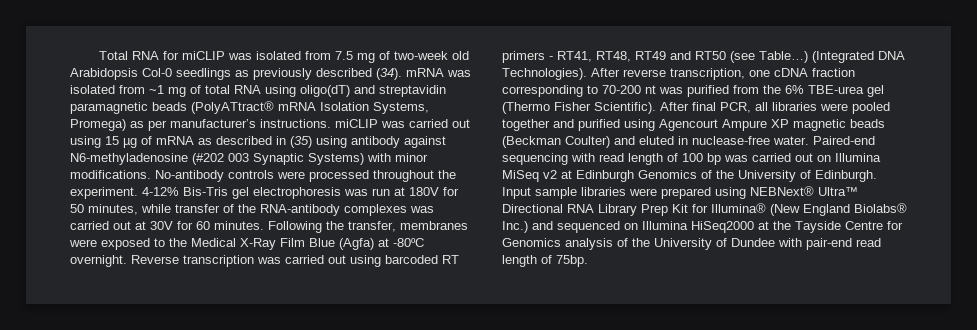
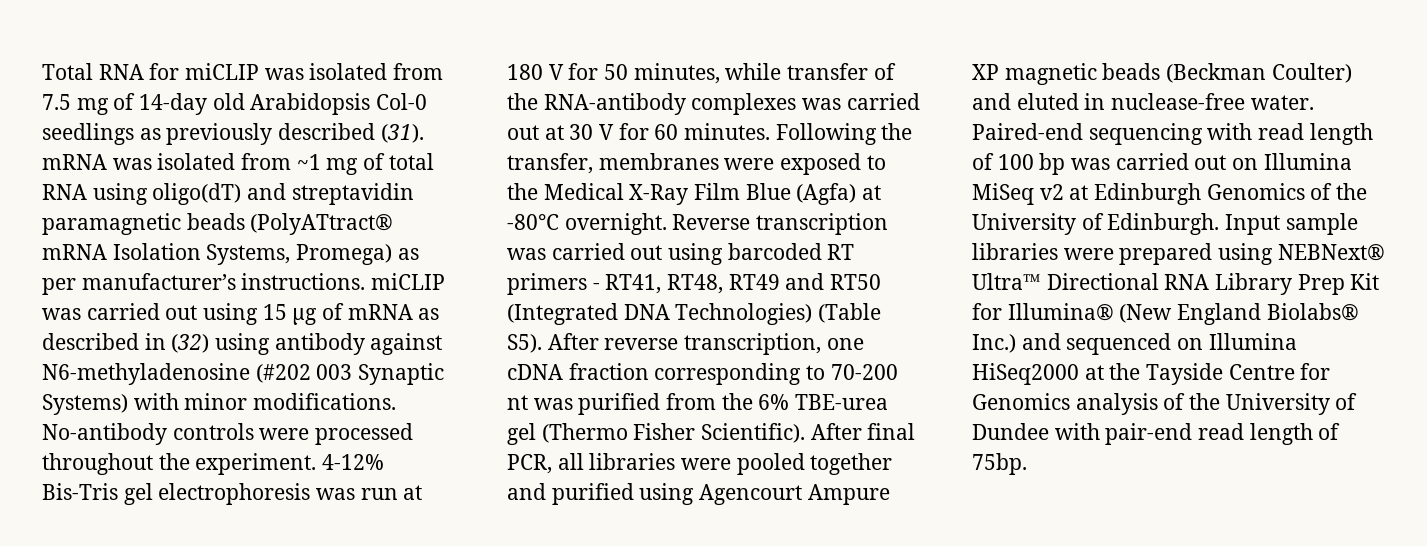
- Total RNA for miCLIP was isolated from 7.5 mg of two-week old Arabidopsis Col-0 seedlings as previously described (34). mRNA was isolated from ~1 mg of total RNA using oligo(dT) and streptavidin paramagnetic beads (PolyATtract® mRNA Isolation Systems, Promega) as per manufacturer’s instructions. miCLIP was carried out using 15 µg of mRNA as described in (35) using antibody against N6-methyladenosine (#202 003 Synaptic Systems) with minor modifications.
+ Total RNA for miCLIP was isolated from 7.5 mg of 14-day old Arabidopsis Col-0 seedlings as previously described (31). mRNA was isolated from ~1 mg of total RNA using oligo(dT) and streptavidin paramagnetic beads (PolyATtract® mRNA Isolation Systems, Promega) as per manufacturer’s instructions. miCLIP was carried out using 15 µg of mRNA as described in (32) using antibody against N6-methyladenosine (#202 003 Synaptic Systems) with minor modifications.
- 4-12% Bis-Tris gel electrophoresis was run at 180V for 50 minutes, while transfer of the RNA-antibody complexes was carried out at 30V for 60 minutes.
+ 4-12% Bis-Tris gel electrophoresis was run at 180 V for 50 minutes, while transfer of the RNA-antibody complexes was carried out at 30 V for 60 minutes.
- Following the transfer, membranes were exposed to the Medical X-Ray Film Blue (Agfa) at -80⁰C overnight.
+ Following the transfer, membranes were exposed to the Medical X-Ray Film Blue (Agfa) at -80°C overnight.
- Reverse transcription was carried out using barcoded RT primers - RT41, RT48, RT49 and RT50 (see Table…) (Integrated DNA Technologies). After reverse transcription, one cDNA fraction corresponding to 70-200 nt was purified from the 6% TBE-urea gel (Thermo Fisher Scientific).
+ Reverse transcription was carried out using barcoded RT primers - RT41, RT48, RT49 and RT50 (Integrated DNA Technologies) (Table S5). After reverse transcription, one cDNA fraction corresponding to 70-200 nt was purified from the 6% TBE-urea gel (Thermo Fisher Scientific).

